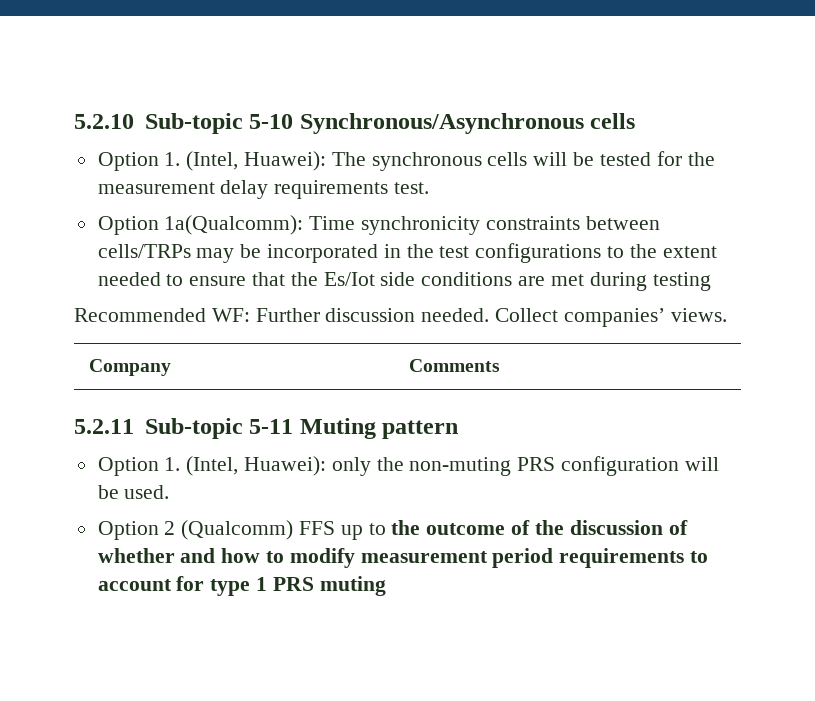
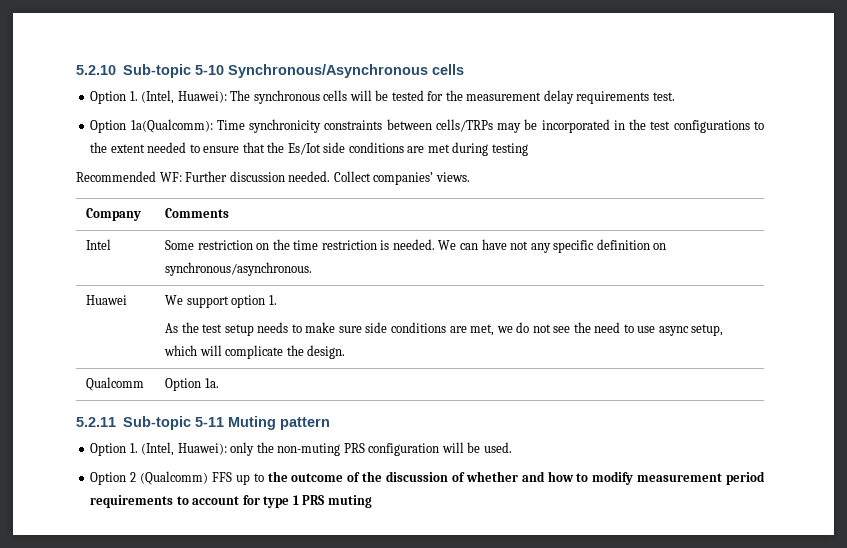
+ Intel | Some restriction on the time restriction is needed. We can have not any specific definition on synchronous/asynchronous.
+ Huawei | We support option 1.
+ As the test setup needs to make sure side conditions are met, we do not see the need to use async setup, which will complicate the design.
+ Qualcomm | Option 1a.

